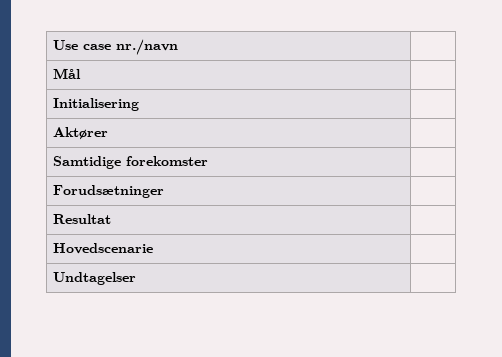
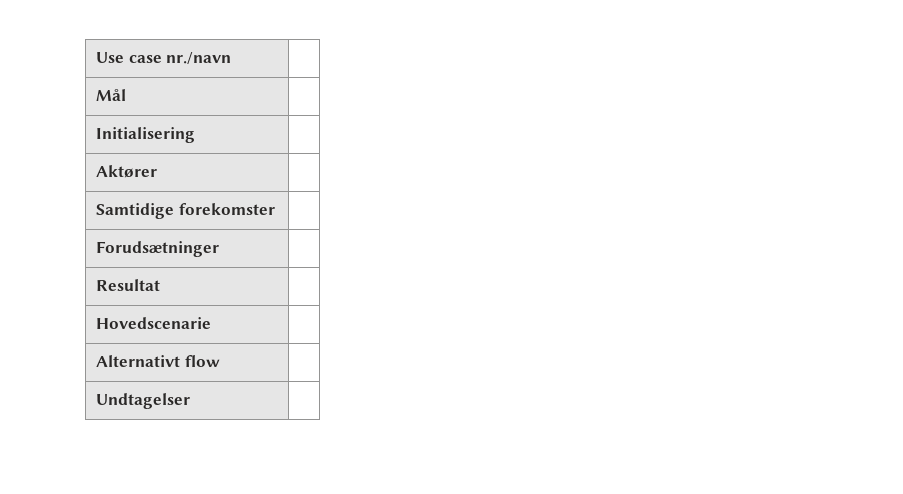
+ Alternativt flow |

